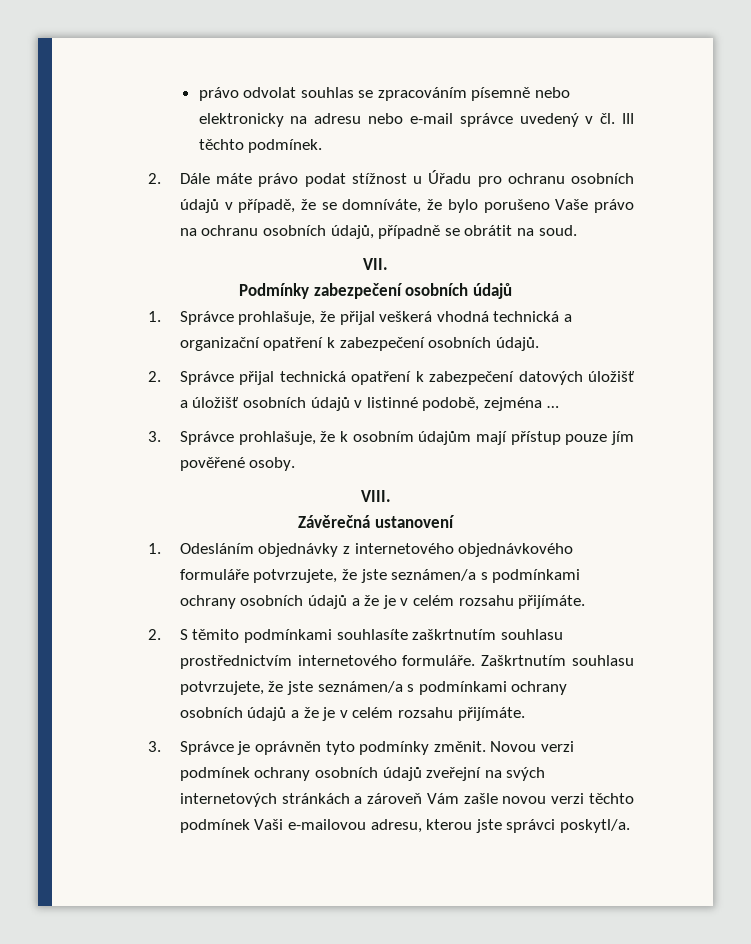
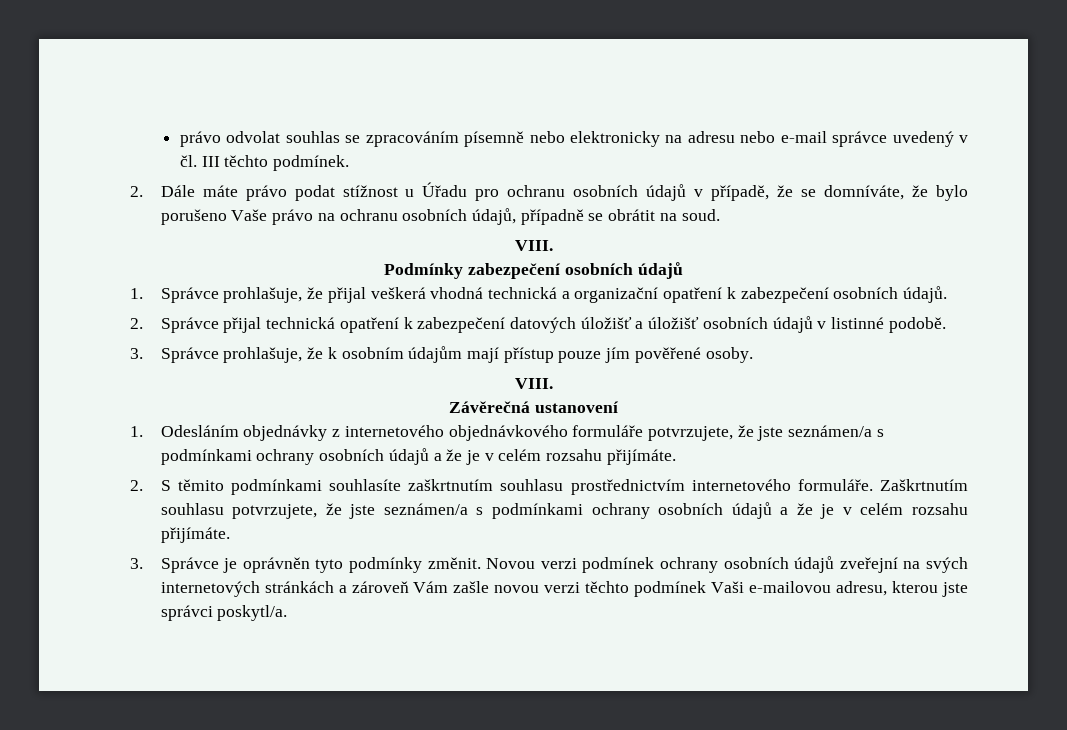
  2. Dále máte právo podat stížnost u Úřadu pro ochranu osobních údajů v případě, že se domníváte, že bylo porušeno Vaše právo na ochranu osobních údajů, případně se obrátit na soud.
- VII.
+ VIII.
- 2. Správce přijal technická opatření k zabezpečení datových úložišť a úložišť osobních údajů v listinné podobě, zejména …
+ 2. Správce přijal technická opatření k zabezpečení datových úložišť a úložišť osobních údajů v listinné podobě.

